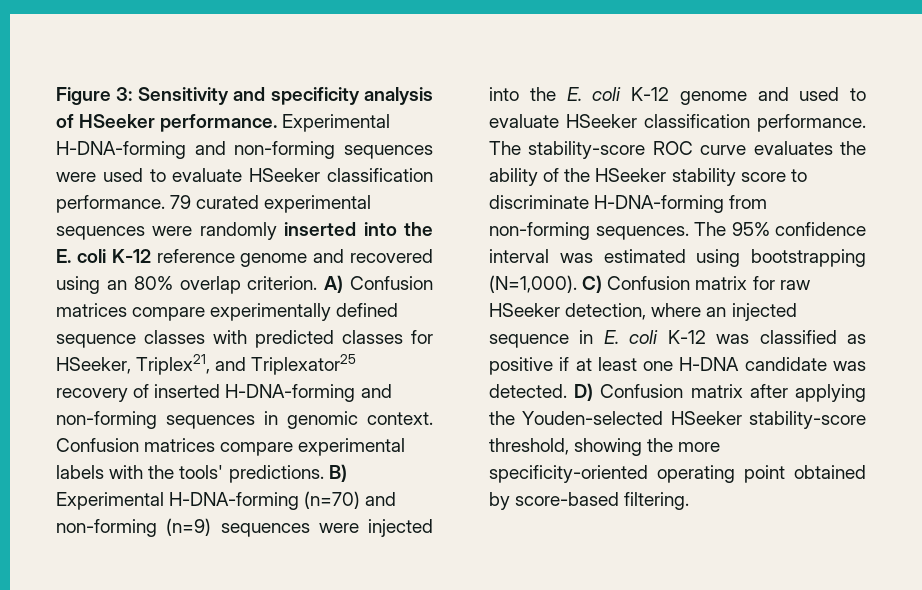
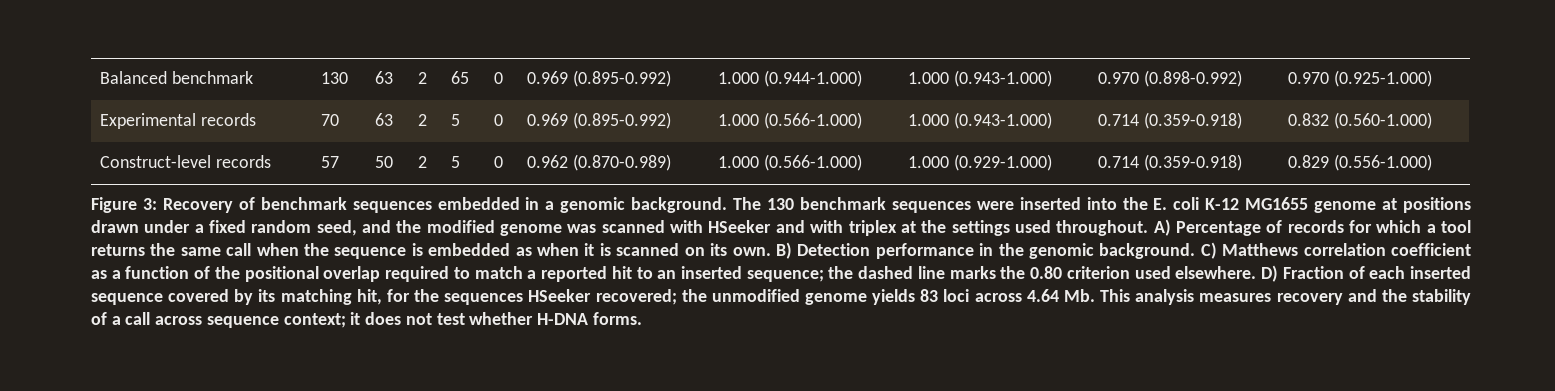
- Figure 3: Sensitivity and specificity analysis of HSeeker performance. Experimental H-DNA-forming and non-forming sequences were used to evaluate HSeeker classification performance. 79 curated experimental sequences were randomly inserted into the E. coli K-12 reference genome and recovered using an 80% overlap criterion. A) Confusion matrices compare experimentally defined sequence classes with predicted classes for HSeeker, Triplex21, and Triplexator25 recovery of inserted H-DNA-forming and non-forming sequences in genomic context. Confusion matrices compare experimental labels with the tools' predictions. B) Experimental H-DNA-forming (n=70) and non-forming (n=9) sequences were injected into the E. coli K-12 genome and used to evaluate HSeeker classification performance. The stability-score ROC curve evaluates the ability of the HSeeker stability score to discriminate H-DNA-forming from non-forming sequences. The 95% confidence interval was estimated using bootstrapping (N=1,000). C) Confusion matrix for raw HSeeker detection, where an injected sequence in E. coli K-12 was classified as positive if at least one H-DNA candidate was detected. D) Confusion matrix after applying the Youden-selected HSeeker stability-score threshold, showing the more specificity-oriented operating point obtained by score-based filtering.
+ Balanced benchmark | 130 | 63 | 2 | 65 | 0 | 0.969 (0.895-0.992) | 1.000 (0.944-1.000) | 1.000 (0.943-1.000) | 0.970 (0.898-0.992) | 0.970 (0.925-1.000)
+ Experimental records | 70 | 63 | 2 | 5 | 0 | 0.969 (0.895-0.992) | 1.000 (0.566-1.000) | 1.000 (0.943-1.000) | 0.714 (0.359-0.918) | 0.832 (0.560-1.000)
+ Construct-level records | 57 | 50 | 2 | 5 | 0 | 0.962 (0.870-0.989) | 1.000 (0.566-1.000) | 1.000 (0.929-1.000) | 0.714 (0.359-0.918) | 0.829 (0.556-1.000)
+ Figure 3: Recovery of benchmark sequences embedded in a genomic background. The 130 benchmark sequences were inserted into the E. coli K-12 MG1655 genome at positions drawn under a fixed random seed, and the modified genome was scanned with HSeeker and with triplex at the settings used throughout. A) Percentage of records for which a tool returns the same call when the sequence is embedded as when it is scanned on its own. B) Detection performance in the genomic background. C) Matthews correlation coefficient as a function of the positional overlap required to match a reported hit to an inserted sequence; the dashed line marks the 0.80 criterion used elsewhere. D) Fraction of each inserted sequence covered by its matching hit, for the sequences HSeeker recovered; the unmodified genome yields 83 loci across 4.64 Mb. This analysis measures recovery and the stability of a call across sequence context; it does not test whether H-DNA forms.

